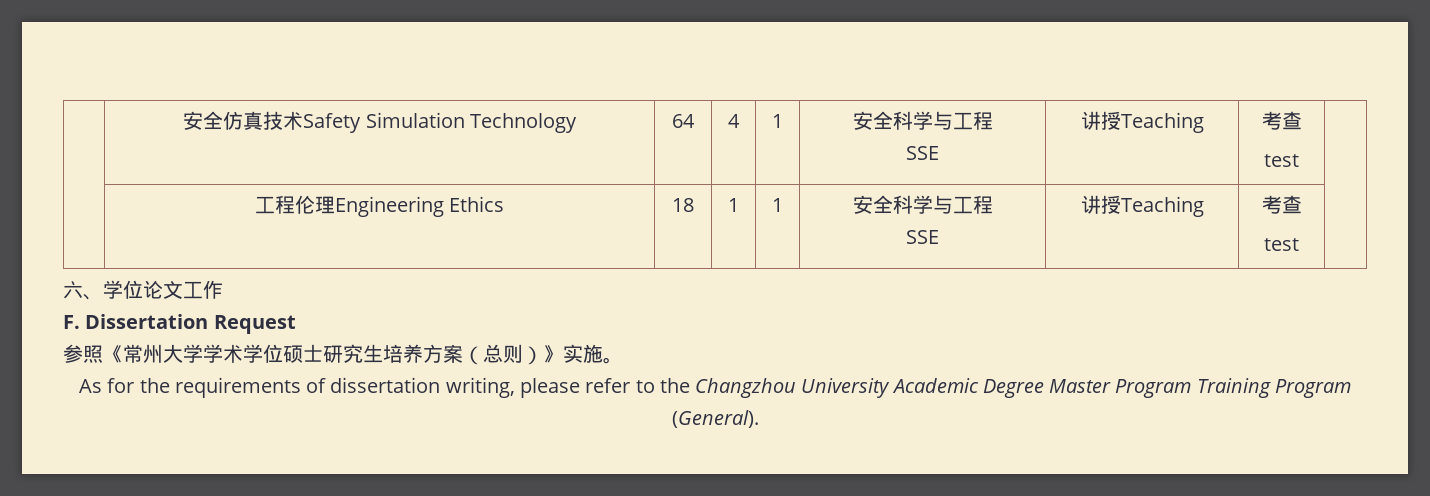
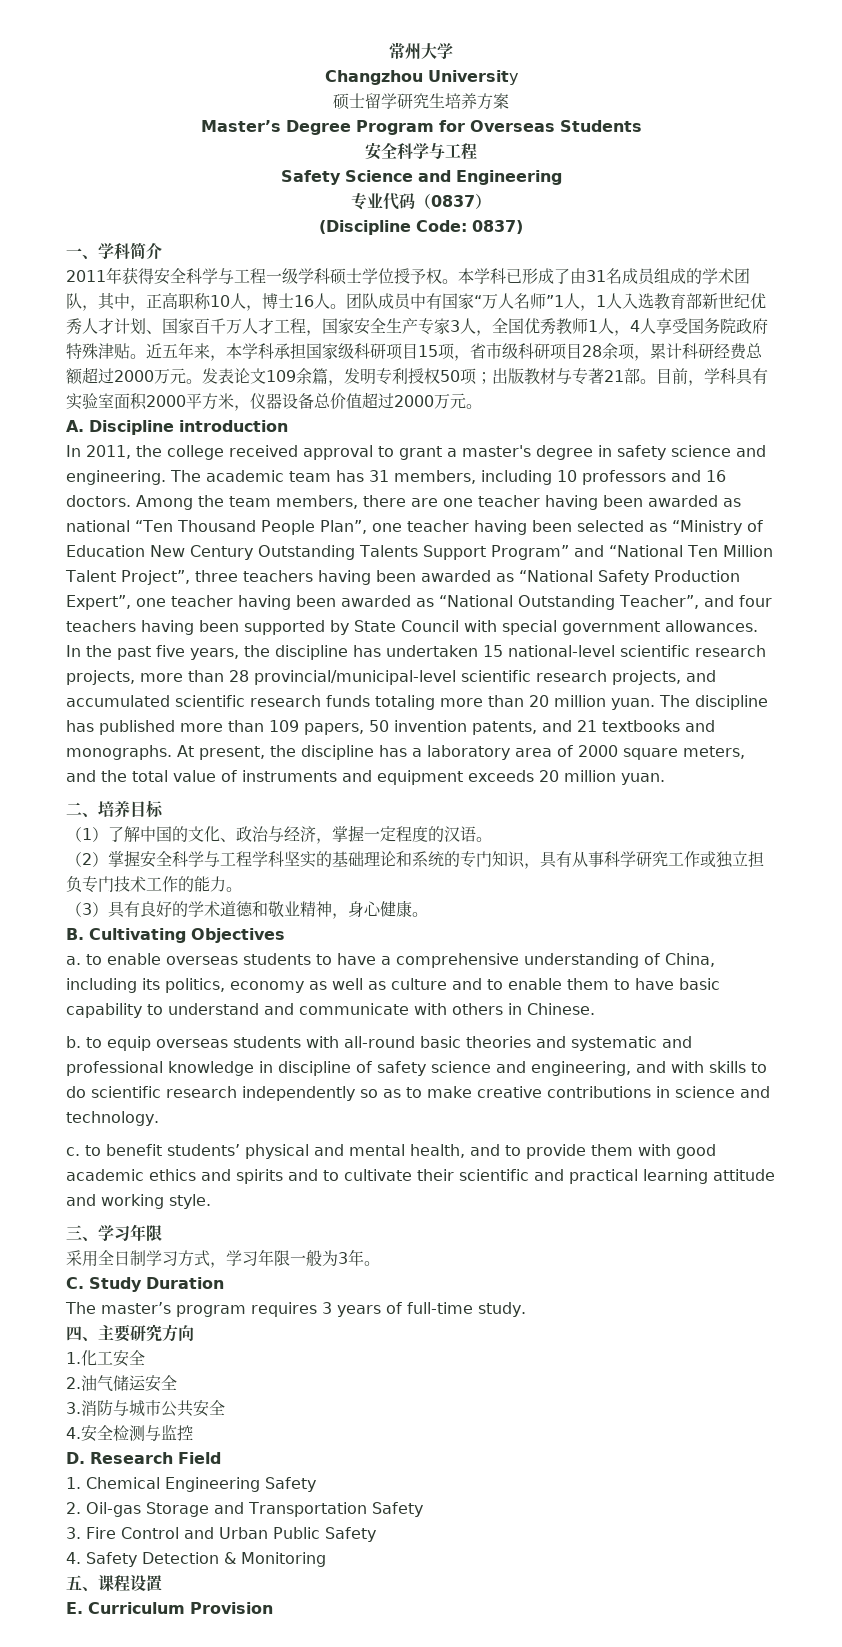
- | 安全仿真技术Safety Simulation Technology | 64 | 4 | 1 | 安全科学与工程
- SSE | 讲授Teaching | 考查
- test |
- | 工程伦理Engineering Ethics | 18 | 1 | 1 | 安全科学与工程
- SSE | 讲授Teaching | 考查
- test |
- 六、学位论文工作
- F. Dissertation Request
- 参照《常州大学学术学位硕士研究生培养方案（总则）》实施。
- As for the requirements of dissertation writing, please refer to the Changzhou University Academic Degree Master Program Training Program (General).
+ 常州大学
+ Changzhou University
+ 硕士留学研究生培养方案
+ Master’s Degree Program for Overseas Students
+ 安全科学与工程
+ Safety Science and Engineering
+ 专业代码（0837）
+ (Discipline Code: 0837)
+ 一、学科简介
+ 2011年获得安全科学与工程一级学科硕士学位授予权。本学科已形成了由31名成员组成的学术团队，其中，正高职称10人，博士16人。团队成员中有国家“万人名师”1人，1人入选教育部新世纪优秀人才计划、国家百千万人才工程，国家安全生产专家3人，全国优秀教师1人，4人享受国务院政府特殊津贴。近五年来，本学科承担国家级科研项目15项，省市级科研项目28余项，累计科研经费总额超过2000万元。发表论文109余篇，发明专利授权50项；出版教材与专著21部。目前，学科具有实验室面积2000平方米，仪器设备总价值超过2000万元。
+ A. Discipline introduction
+ In 2011, the college received approval to grant a master's degree in safety science and engineering. The academic team has 31 members, including 10 professors and 16 doctors. Among the team members, there are one teacher having been awarded as national “Ten Thousand People Plan”, one teacher having been selected as “Ministry of Education New Century Outstanding Talents Support Program” and “National Ten Million Talent Project”, three teachers having been awarded as “National Safety Production Expert”, one teacher having been awarded as “National Outstanding Teacher”, and four teachers having been supported by State Council with special government allowances. In the past five years, the discipline has undertaken 15 national-level scientific research projects, more than 28 provincial/municipal-level scientific research projects, and accumulated scientific research funds totaling more than 20 million yuan. The discipline has published more than 109 papers, 50 invention patents, and 21 textbooks and monographs. At present, the discipline has a laboratory area of 2000 square meters, and the total value of instruments and equipment exceeds 20 million yuan.
+ 二、培养目标
+ （1）了解中国的文化、政治与经济，掌握一定程度的汉语。
+ （2）掌握安全科学与工程学科坚实的基础理论和系统的专门知识，具有从事科学研究工作或独立担负专门技术工作的能力。
+ （3）具有良好的学术道德和敬业精神，身心健康。
+ B. Cultivating Objectives
+ a. to enable overseas students to have a comprehensive understanding of China, including its politics, economy as well as culture and to enable them to have basic capability to understand and communicate with others in Chinese.
+ b. to equip overseas students with all-round basic theories and systematic and professional knowledge in discipline of safety science and engineering, and with skills to do scientific research independently so as to make creative contributions in science and technology.
+ c. to benefit students’ physical and mental health, and to provide them with good academic ethics and spirits and to cultivate their scientific and practical learning attitude and working style.
+ 三、学习年限
+ 采用全日制学习方式，学习年限一般为3年。
+ C. Study Duration
+ The master’s program requires 3 years of full-time study.
+ 四、主要研究方向
+ 1.化工安全
+ 2.油气储运安全
+ 3.消防与城市公共安全
+ 4.安全检测与监控
+ D. Research Field
+ 1. Chemical Engineering Safety
+ 2. Oil-gas Storage and Transportation Safety
+ 3. Fire Control and Urban Public Safety
+ 4. Safety Detection & Monitoring
+ 五、课程设置
+ E. Curriculum Provision

